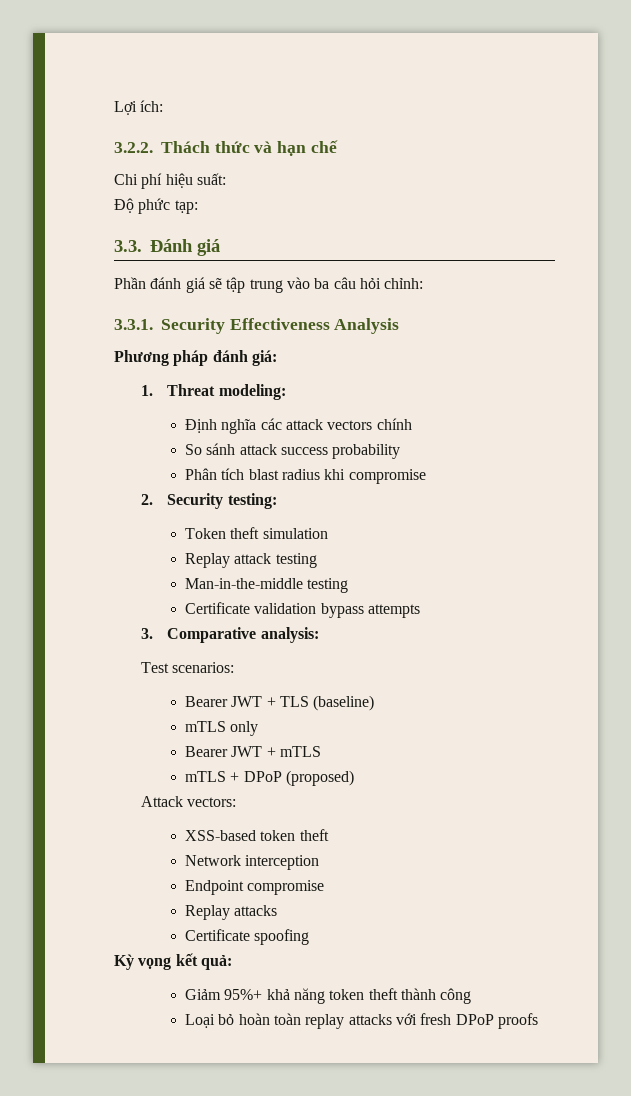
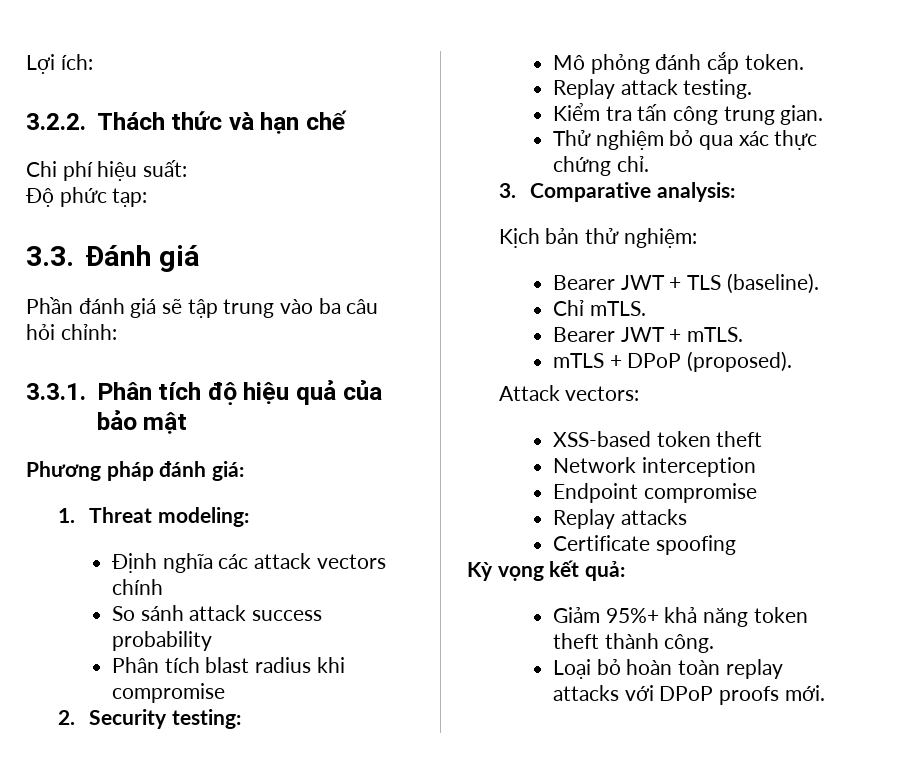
- 3.3.1. Security Effectiveness Analysis
+ 3.3.1. Phân tích độ hiệu quả của bảo mật
- Token theft simulation
- Replay attack testing
- Man-in-the-middle testing
- Certificate validation bypass attempts
+ Mô phỏng đánh cắp token.
+ Replay attack testing.
+ Kiểm tra tấn công trung gian.
+ Thử nghiệm bỏ qua xác thực chứng chỉ.
- Test scenarios:
+ Kịch bản thử nghiệm:
- Bearer JWT + TLS (baseline)
- mTLS only
- Bearer JWT + mTLS
+ Bearer JWT + TLS (baseline).
+ Chỉ mTLS.
+ Bearer JWT + mTLS.
- mTLS + DPoP (proposed)
+ mTLS + DPoP (proposed).
- Giảm 95%+ khả năng token theft thành công
+ Giảm 95%+ khả năng token theft thành công.
- Loại bỏ hoàn toàn replay attacks với fresh DPoP proofs
+ Loại bỏ hoàn toàn replay attacks với DPoP proofs mới.

